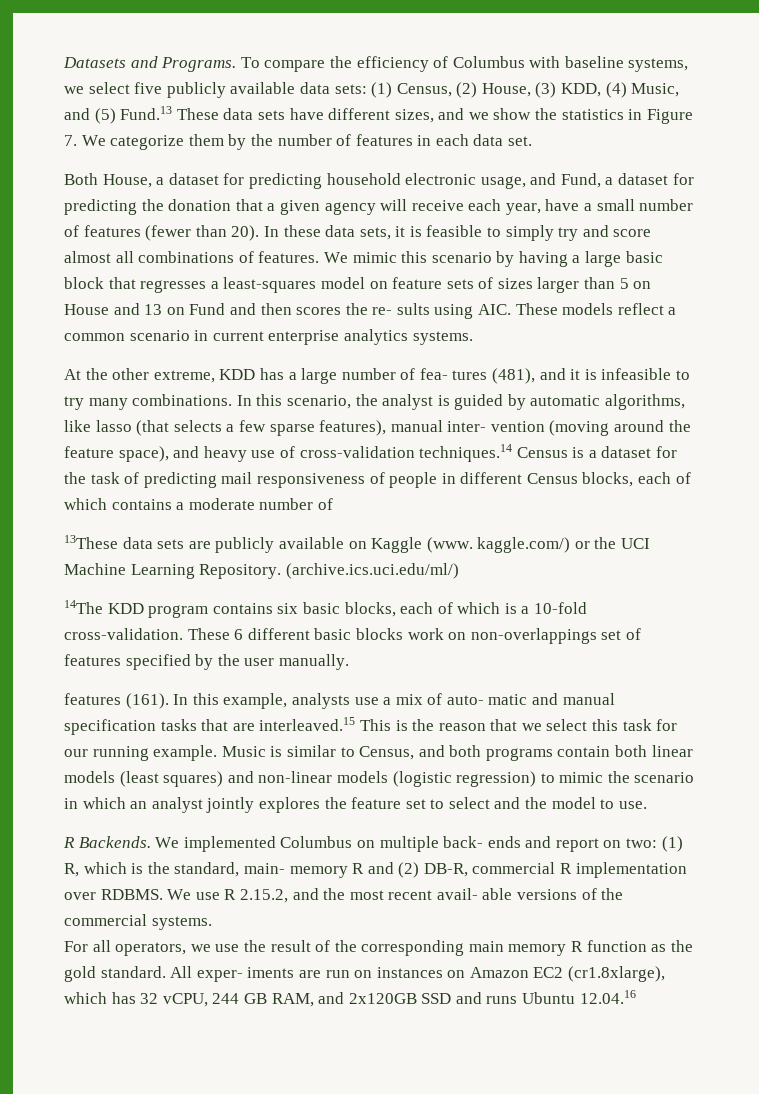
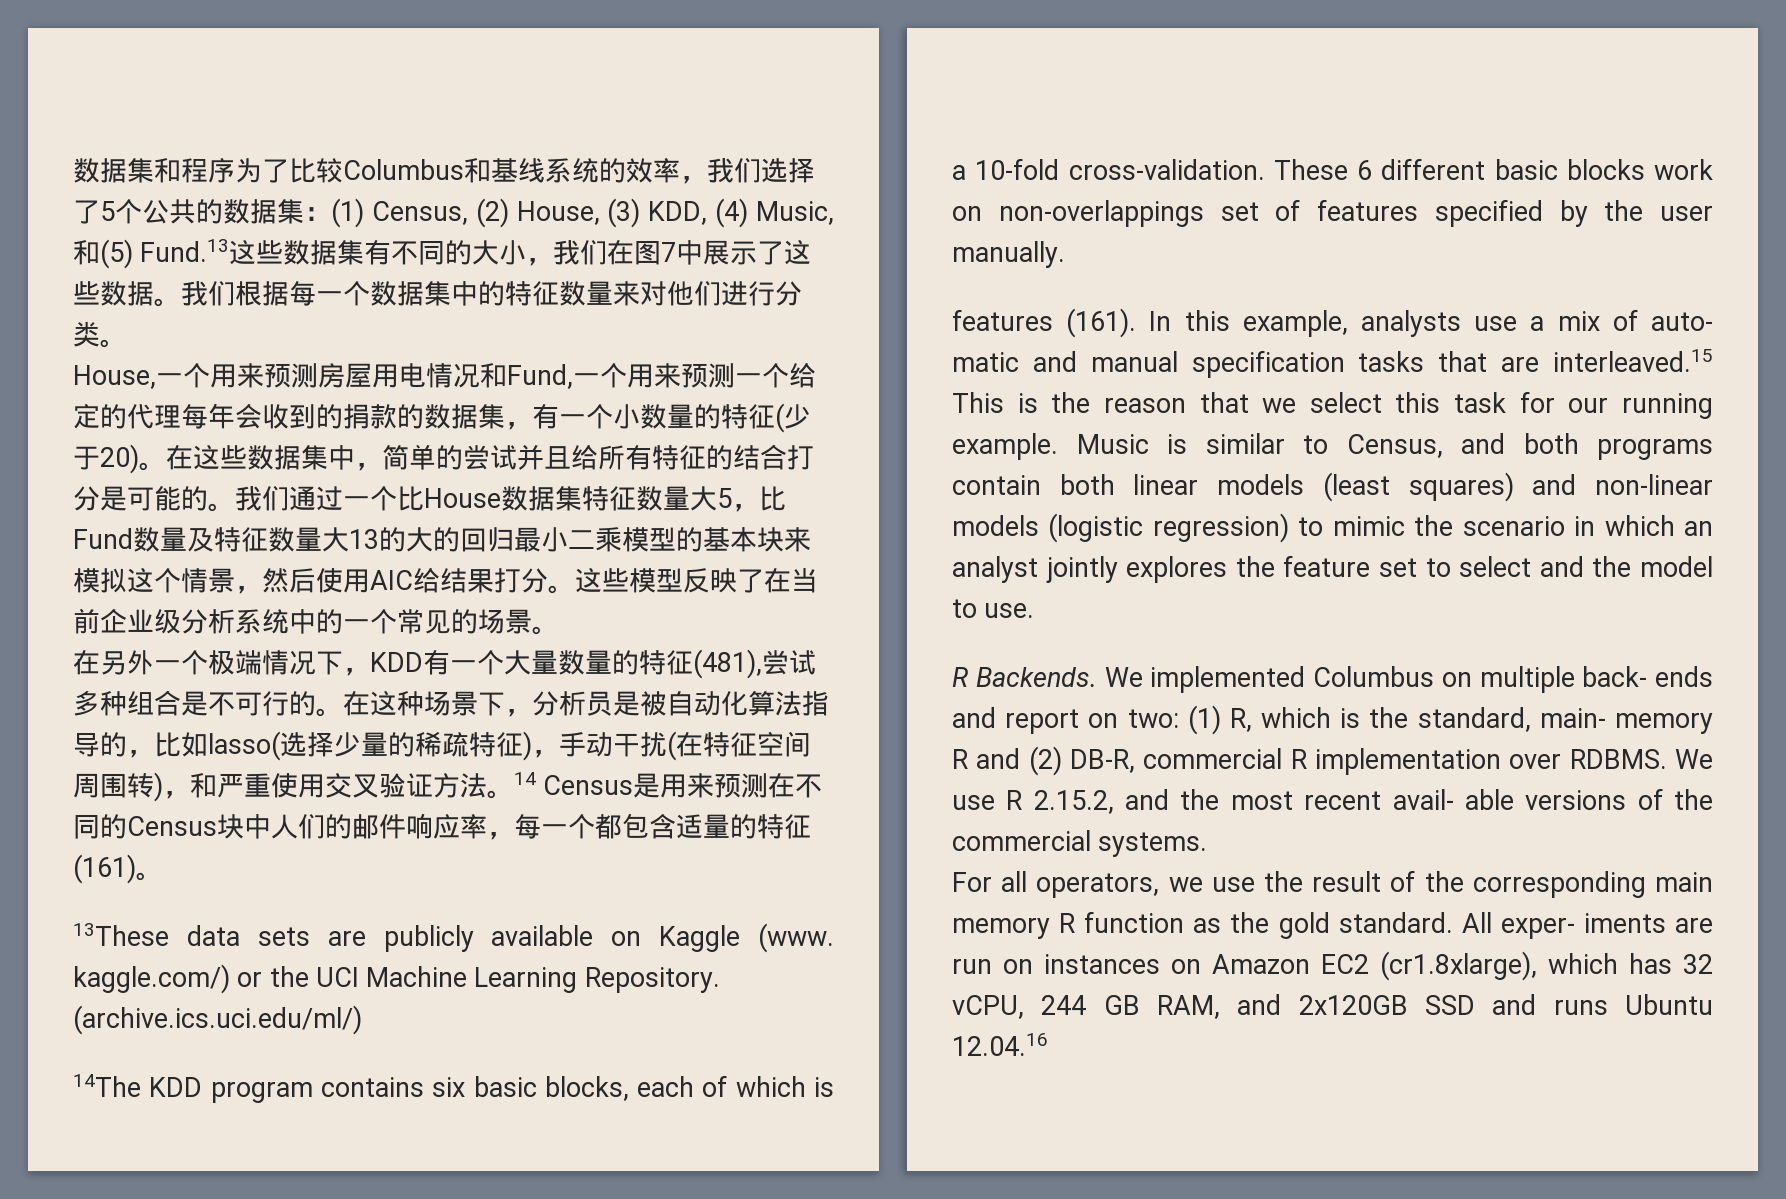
- Datasets and Programs. To compare the efficiency of Columbus with baseline systems, we select five publicly available data sets: (1) Census, (2) House, (3) KDD, (4) Music, and (5) Fund.13 These data sets have different sizes, and we show the statistics in Figure 7. We categorize them by the number of features in each data set.
- Both House, a dataset for predicting household electronic usage, and Fund, a dataset for predicting the donation that a given agency will receive each year, have a small number of features (fewer than 20). In these data sets, it is feasible to simply try and score almost all combinations of features. We mimic this scenario by having a large basic block that regresses a least-squares model on feature sets of sizes larger than 5 on House and 13 on Fund and then scores the re- sults using AIC. These models reflect a common scenario in current enterprise analytics systems.
- At the other extreme, KDD has a large number of fea- tures (481), and it is infeasible to try many combinations. In this scenario, the analyst is guided by automatic algorithms, like lasso (that selects a few sparse features), manual inter- vention (moving around the feature space), and heavy use of cross-validation techniques.14 Census is a dataset for the task of predicting mail responsiveness of people in different Census blocks, each of which contains a moderate number of
+ 数据集和程序为了比较Columbus和基线系统的效率，我们选择了5个公共的数据集：(1) Census, (2) House, (3) KDD, (4) Music,和(5) Fund.13这些数据集有不同的大小，我们在图7中展示了这些数据。我们根据每一个数据集中的特征数量来对他们进行分类。
+ House,一个用来预测房屋用电情况和Fund,一个用来预测一个给定的代理每年会收到的捐款的数据集，有一个小数量的特征(少于20)。在这些数据集中，简单的尝试并且给所有特征的结合打分是可能的。我们通过一个比House数据集特征数量大5，比Fund数量及特征数量大13的大的回归最小二乘模型的基本块来模拟这个情景，然后使用AIC给结果打分。这些模型反映了在当前企业级分析系统中的一个常见的场景。
+ 在另外一个极端情况下，KDD有一个大量数量的特征(481),尝试多种组合是不可行的。在这种场景下，分析员是被自动化算法指导的，比如lasso(选择少量的稀疏特征)，手动干扰(在特征空间周围转)，和严重使用交叉验证方法。14 Census是用来预测在不同的Census块中人们的邮件响应率，每一个都包含适量的特征(161)。

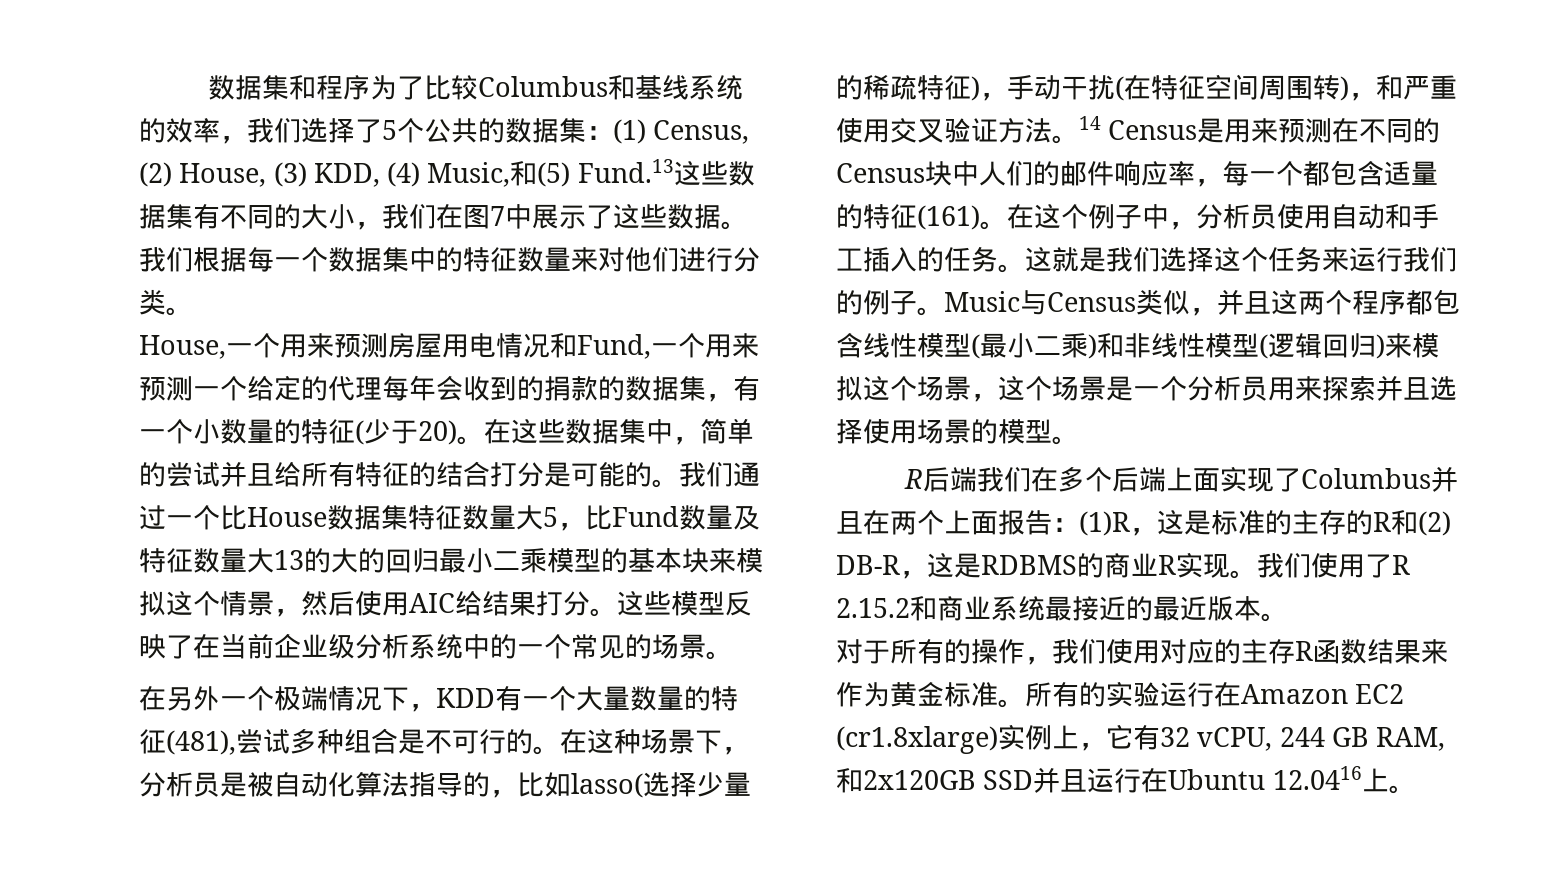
- 14 Census是用来预测在不同的Census块中人们的邮件响应率，每一个都包含适量的特征(161)。
- 13These data sets are publicly available on Kaggle (www. kaggle.com/) or the UCI Machine Learning Repository. (archive.ics.uci.edu/ml/)
- 14The KDD program contains six basic blocks, each of which is a 10-fold cross-validation. These 6 different basic blocks work on non-overlappings set of features specified by the user manually.
- features (161). In this example, analysts use a mix of auto- matic and manual specification tasks that are interleaved.15 This is the reason that we select this task for our running example. Music is similar to Census, and both programs contain both linear models (least squares) and non-linear models (logistic regression) to mimic the scenario in which an analyst jointly explores the feature set to select and the model to use.
- R Backends. We implemented Columbus on multiple back- ends and report on two: (1) R, which is the standard, main- memory R and (2) DB-R, commercial R implementation over RDBMS. We use R 2.15.2, and the most recent avail- able versions of the commercial systems.
- For all operators, we use the result of the corresponding main memory R function as the gold standard. All exper- iments are run on instances on Amazon EC2 (cr1.8xlarge), which has 32 vCPU, 244 GB RAM, and 2x120GB SSD and runs Ubuntu 12.04.16
+ 14 Census是用来预测在不同的Census块中人们的邮件响应率，每一个都包含适量的特征(161)。在这个例子中，分析员使用自动和手工插入的任务。这就是我们选择这个任务来运行我们的例子。Music与Census类似，并且这两个程序都包含线性模型(最小二乘)和非线性模型(逻辑回归)来模拟这个场景，这个场景是一个分析员用来探索并且选择使用场景的模型。
+ R后端我们在多个后端上面实现了Columbus并且在两个上面报告：(1)R，这是标准的主存的R和(2) DB-R，这是RDBMS的商业R实现。我们使用了R 2.15.2和商业系统最接近的最近版本。
+ 对于所有的操作，我们使用对应的主存R函数结果来作为黄金标准。所有的实验运行在Amazon EC2 (cr1.8xlarge)实例上，它有32 vCPU, 244 GB RAM,和2x120GB SSD并且运行在Ubuntu 12.0416上。

